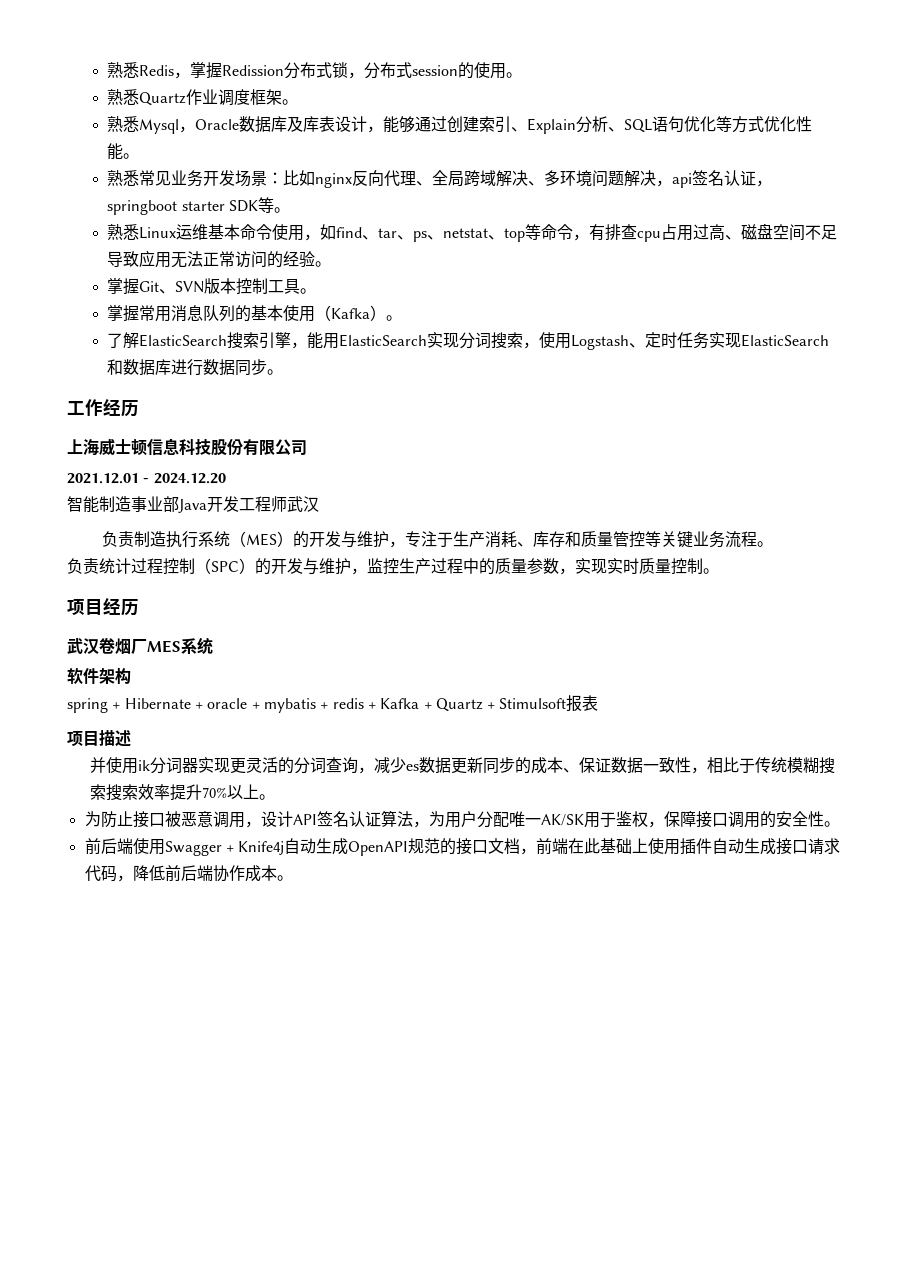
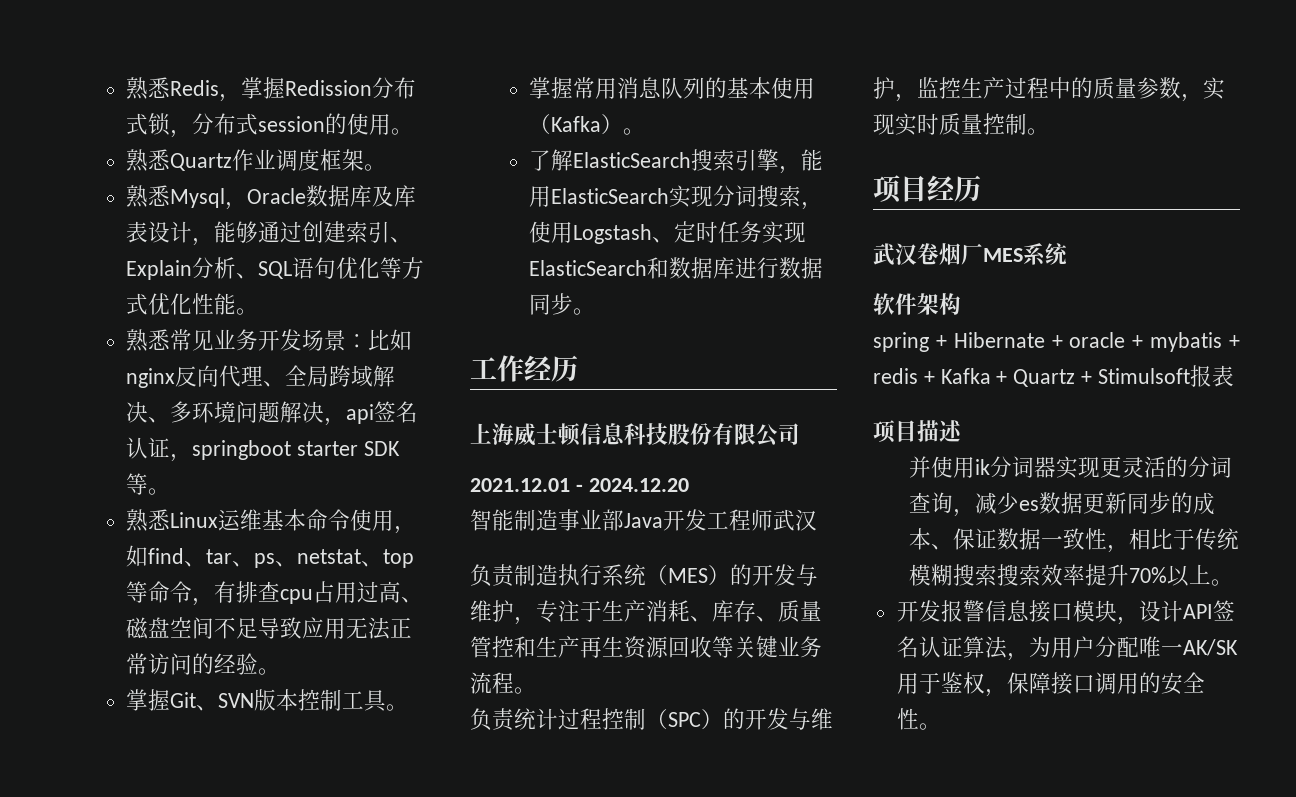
- 负责制造执行系统（MES）的开发与维护，专注于生产消耗、库存和质量管控等关键业务流程。
+ 负责制造执行系统（MES）的开发与维护，专注于生产消耗、库存、质量管控和生产再生资源回收等关键业务流程。
- 为防止接口被恶意调用，设计API签名认证算法，为用户分配唯一AK/SK用于鉴权，保障接口调用的安全性。
+ 开发报警信息接口模块，设计API签名认证算法，为用户分配唯一AK/SK用于鉴权，保障接口调用的安全性。
- 前后端使用Swagger + Knife4j自动生成OpenAPI规范的接口文档，前端在此基础上使用插件自动生成接口请求代码，降低前后端协作成本。

